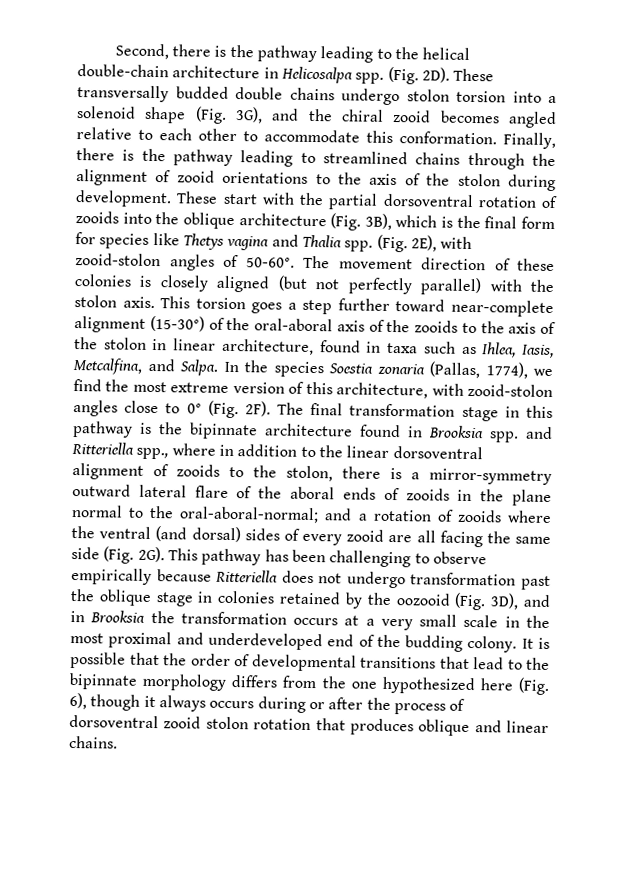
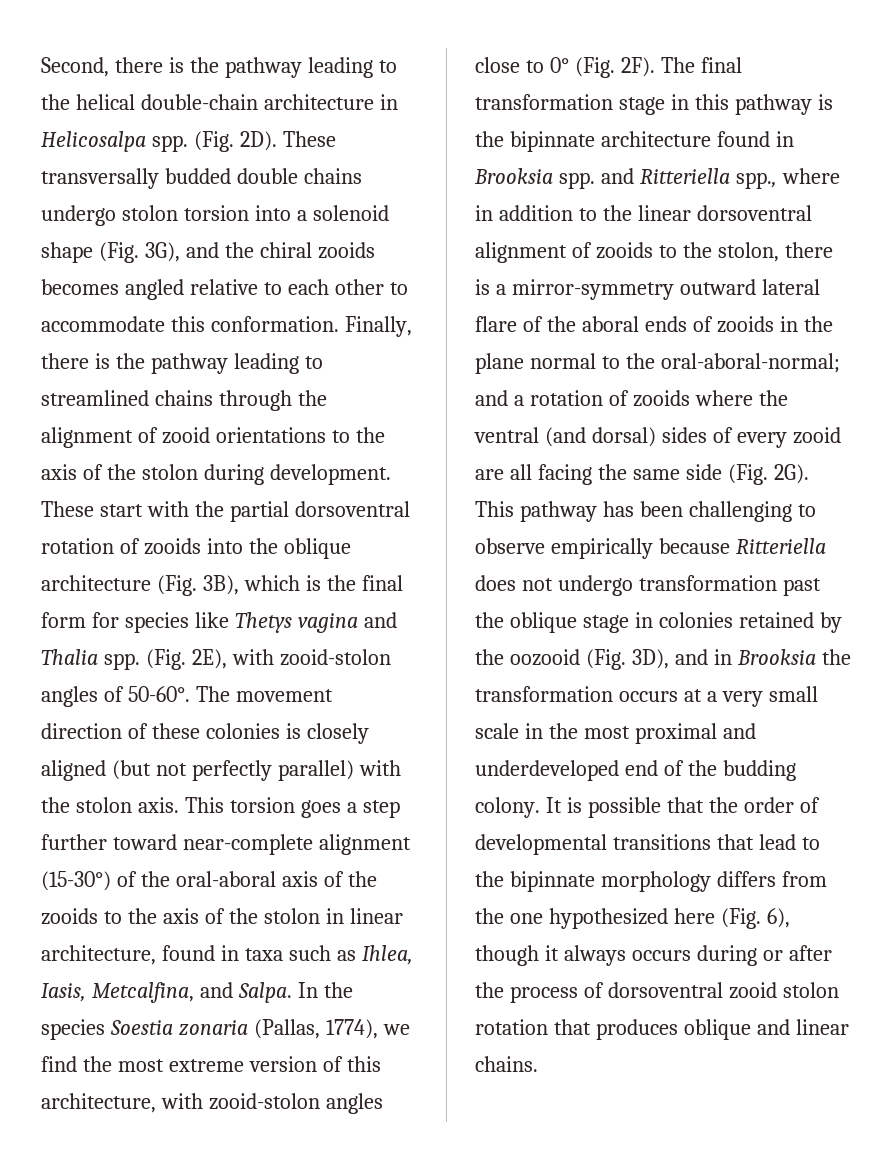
- These transversally budded double chains undergo stolon torsion into a solenoid shape (Fig. 3G), and the chiral zooid becomes angled relative to each other to accommodate this conformation.
+ These transversally budded double chains undergo stolon torsion into a solenoid shape (Fig. 3G), and the chiral zooids becomes angled relative to each other to accommodate this conformation.

